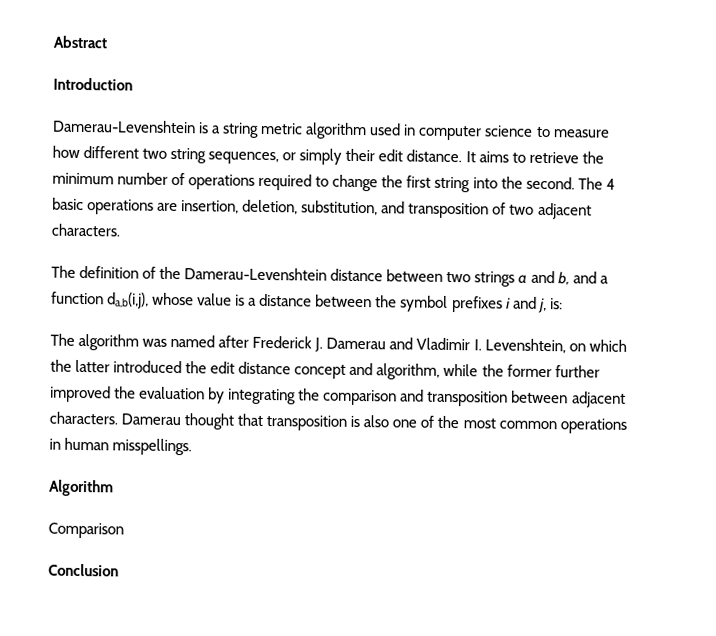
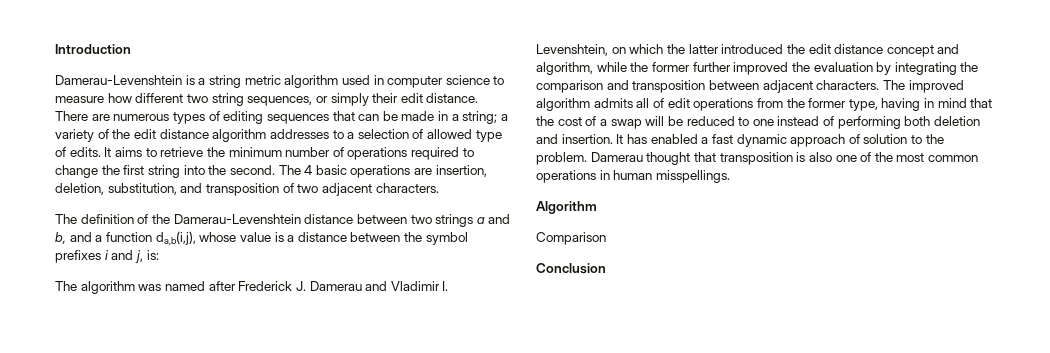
- Abstract
+ There are numerous types of editing sequences that can be made in a string; a variety of the edit distance algorithm addresses to a selection of allowed type of edits.
+ The improved algorithm admits all of edit operations from the former type, having in mind that the cost of a swap will be reduced to one instead of performing both deletion and insertion. It has enabled a fast dynamic approach of solution to the problem.

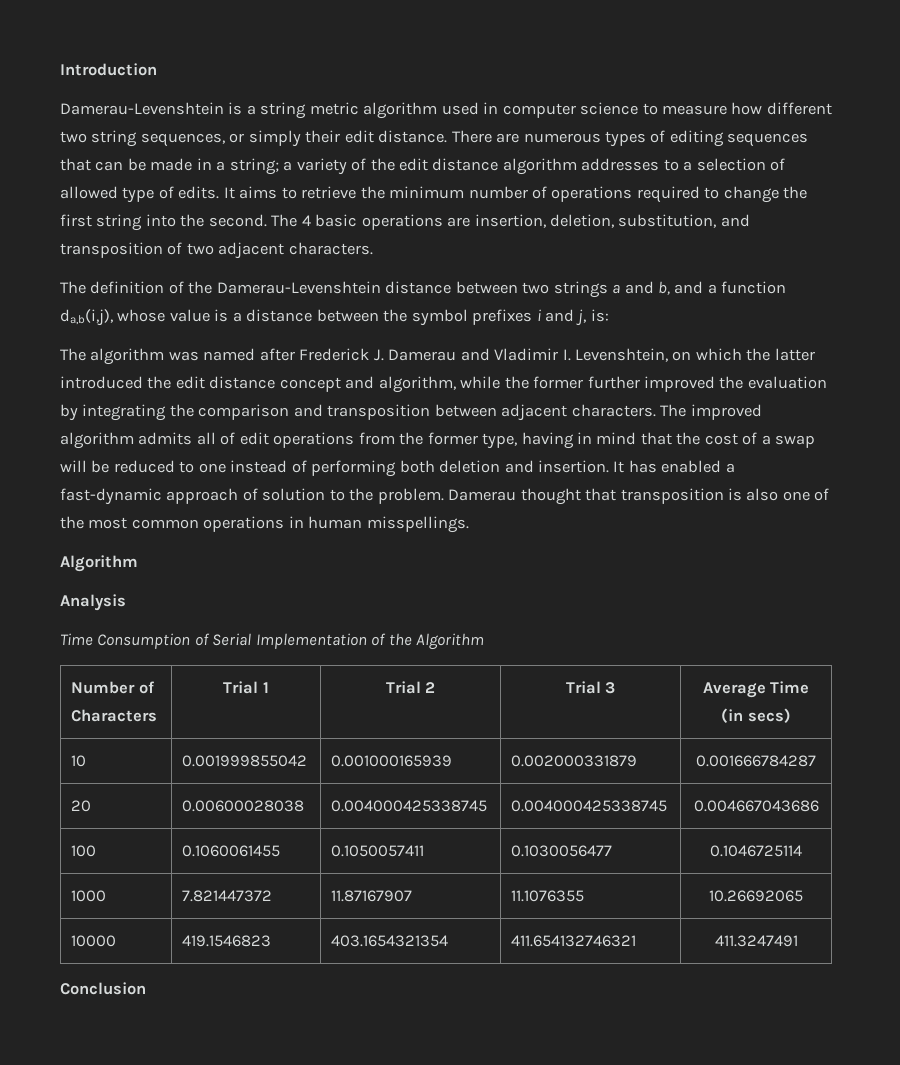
- It has enabled a fast dynamic approach of solution to the problem.
+ It has enabled a fast-dynamic approach of solution to the problem.
- Comparison
+ Analysis
+ Time Consumption of Serial Implementation of the Algorithm
+ Number of Characters | Trial 1 | Trial 2 | Trial 3 | Average Time (in secs)
+ 10 | 0.001999855042 | 0.001000165939 | 0.002000331879 | 0.001666784287
+ 20 | 0.00600028038 | 0.004000425338745 | 0.004000425338745 | 0.004667043686
+ 100 | 0.1060061455 | 0.1050057411 | 0.1030056477 | 0.1046725114
+ 1000 | 7.821447372 | 11.87167907 | 11.1076355 | 10.26692065
+ 10000 | 419.1546823 | 403.1654321354 | 411.654132746321 | 411.3247491

